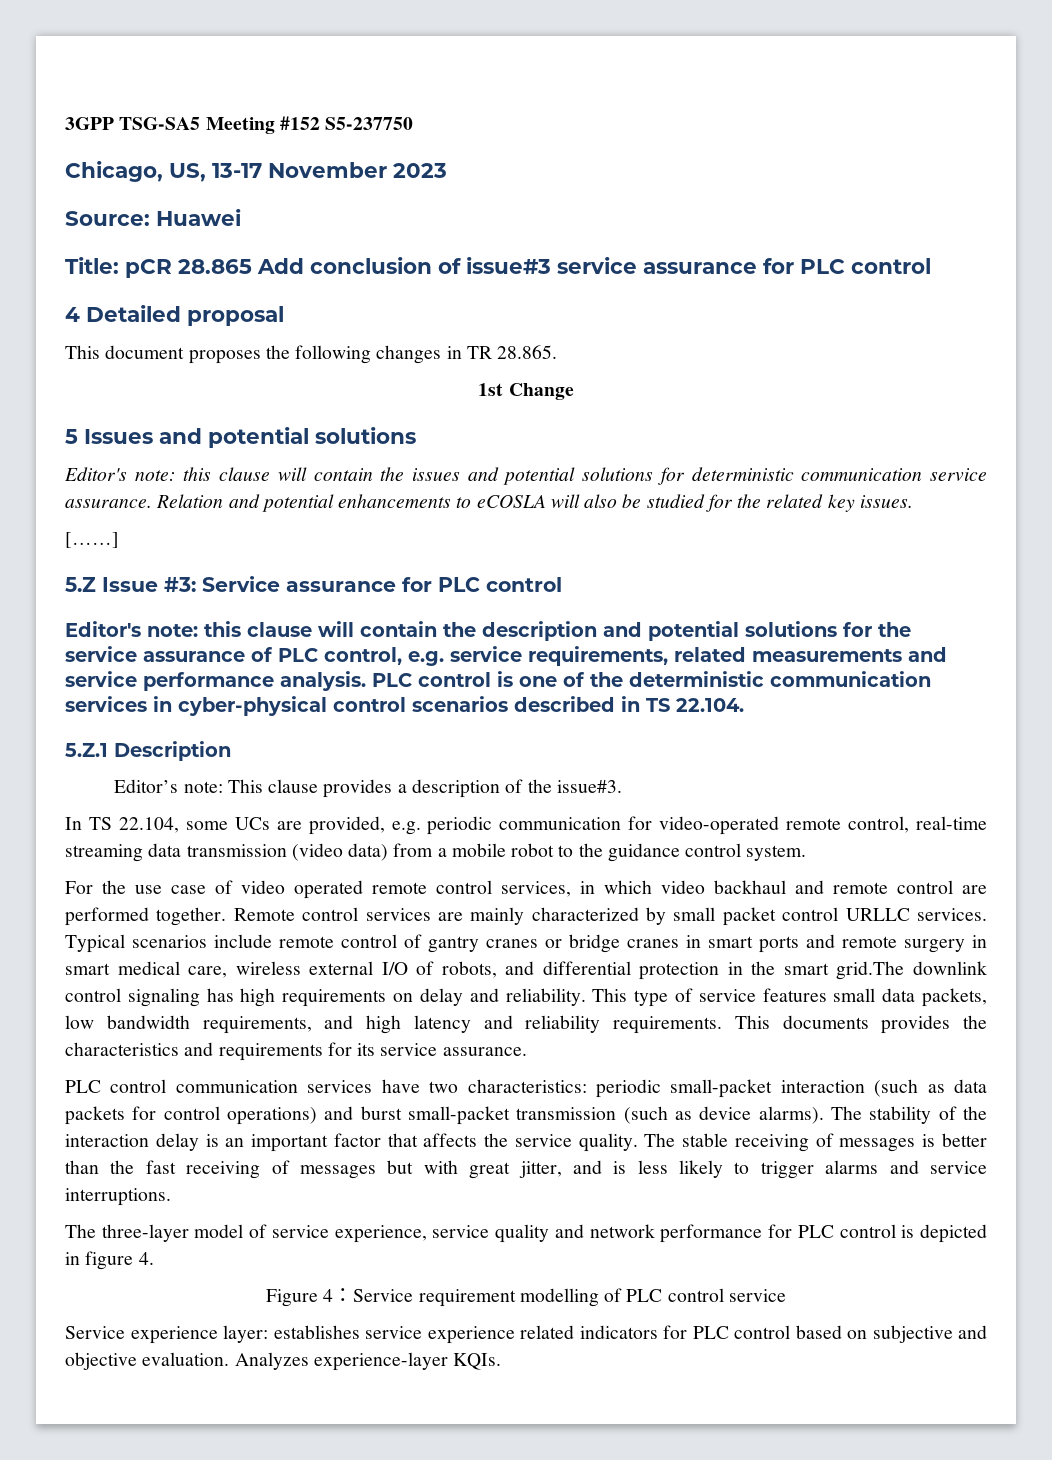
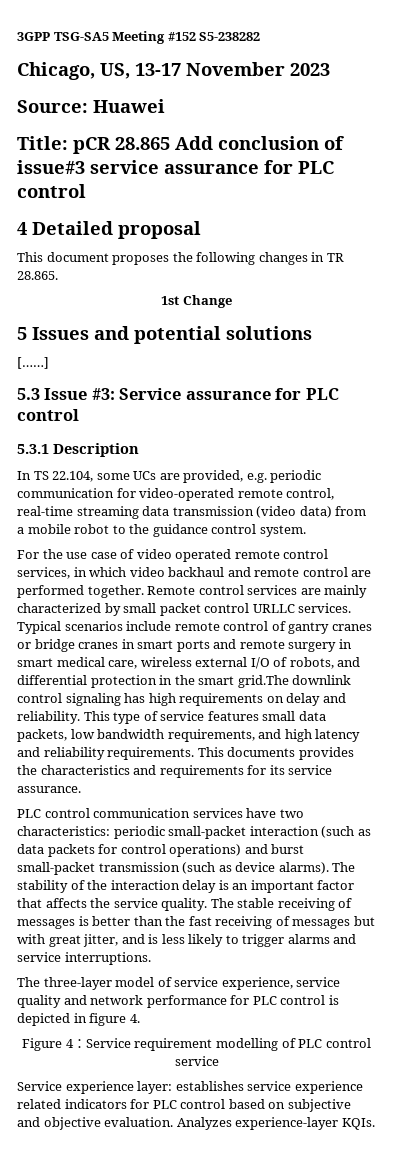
- 3GPP TSG-SA5 Meeting #152 S5-237750
+ 3GPP TSG-SA5 Meeting #152 S5-238282
- Editor's note: this clause will contain the issues and potential solutions for deterministic communication service assurance. Relation and potential enhancements to eCOSLA will also be studied for the related key issues.
- 5.Z Issue #3: Service assurance for PLC control
+ 5.3 Issue #3: Service assurance for PLC control
- Editor's note: this clause will contain the description and potential solutions for the service assurance of PLC control, e.g. service requirements, related measurements and service performance analysis. PLC control is one of the deterministic communication services in cyber-physical control scenarios described in TS 22.104.
- 5.Z.1 Description
- Editor’s note: This clause provides a description of the issue#3.
+ 5.3.1 Description

